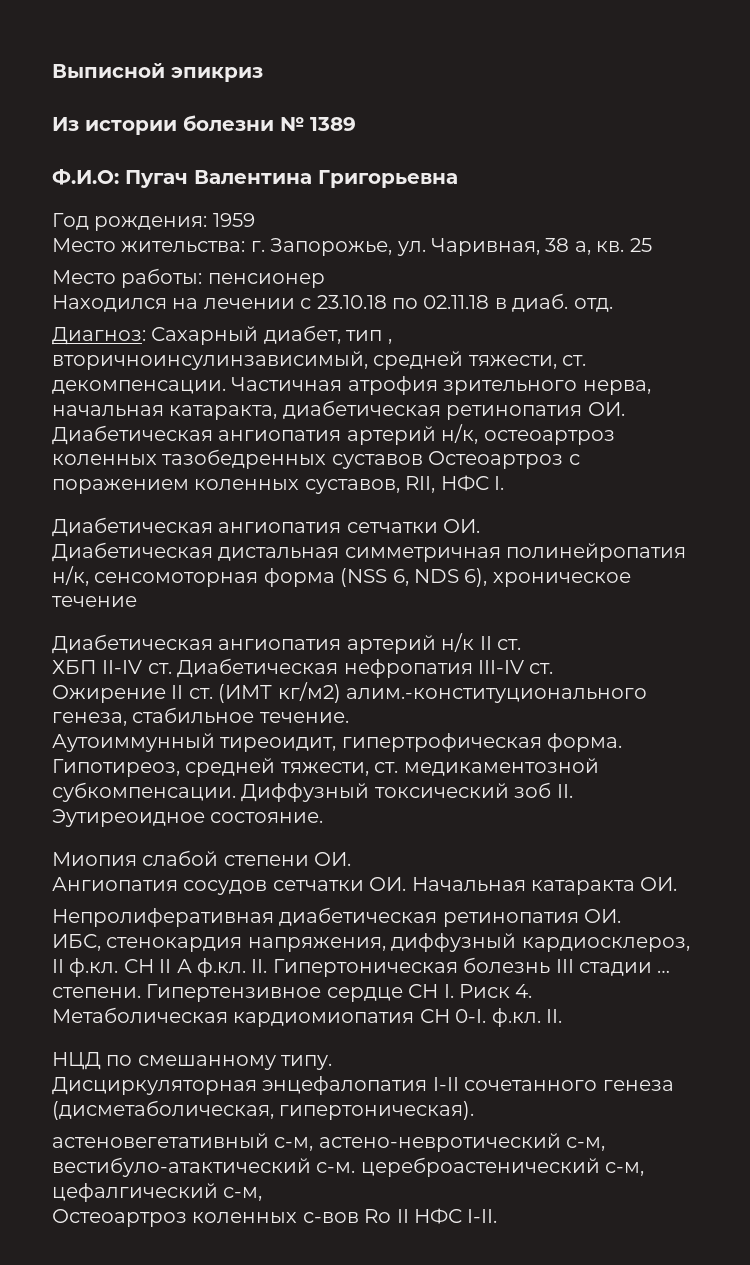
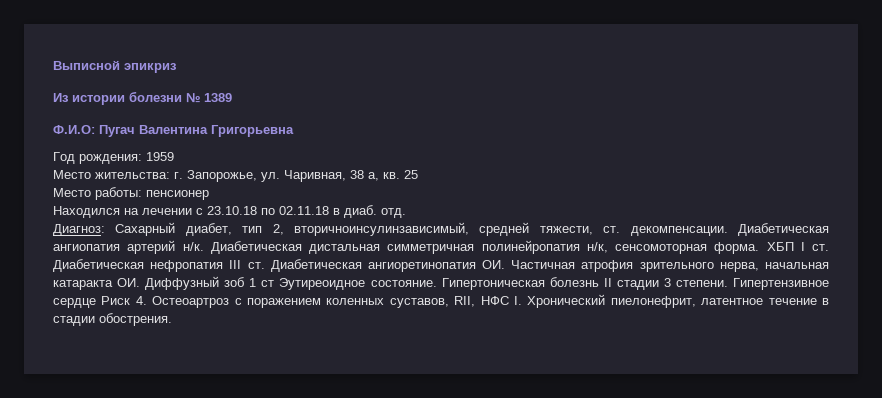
- Диагноз: Сахарный диабет, тип , вторичноинсулинзависимый, средней тяжести, ст. декомпенсации.
+ Диагноз: Сахарный диабет, тип 2, вторичноинсулинзависимый, средней тяжести, ст. декомпенсации.
- Частичная атрофия зрительного нерва, начальная катаракта, диабетическая ретинопатия ОИ. Диабетическая ангиопатия артерий н/к, остеоартроз коленных тазобедренных суставов Остеоартроз с поражением коленных суставов, RII, НФС I.
- Диабетическая ангиопатия сетчатки ОИ.
- Диабетическая дистальная симметричная полинейропатия н/к, сенсомоторная форма (NSS 6, NDS 6), хроническое течение
- Диабетическая ангиопатия артерий н/к II ст.
- ХБП II-IV ст. Диабетическая нефропатия III-IV ст.
- Ожирение II ст. (ИМТ кг/м2) алим.-конституционального генеза, стабильное течение.
- Аутоиммунный тиреоидит, гипертрофическая форма. Гипотиреоз, средней тяжести, ст. медикаментозной субкомпенсации. Диффузный токсический зоб II. Эутиреоидное состояние.
- Миопия слабой степени ОИ.
- Ангиопатия сосудов сетчатки ОИ. Начальная катаракта ОИ.
- Непролиферативная диабетическая ретинопатия ОИ.
- ИБС, стенокардия напряжения, диффузный кардиосклероз, II ф.кл. СН II А ф.кл. II. Гипертоническая болезнь III стадии … степени. Гипертензивное сердце СН I. Риск 4. Метаболическая кардиомиопатия СН 0-I. ф.кл. II.
- НЦД по смешанному типу.
- Дисциркуляторная энцефалопатия I-II сочетанного генеза (дисметаболическая, гипертоническая).
- астеновегетативный с-м, астено-невротический с-м, вестибуло-атактический с-м. цереброастенический с-м, цефалгический с-м,
- Остеоартроз коленных с-вов Rо II НФС I-II.
+ Диабетическая ангиопатия артерий н/к. Диабетическая дистальная симметричная полинейропатия н/к, сенсомоторная форма. ХБП I ст. Диабетическая нефропатия III ст. Диабетическая ангиоретинопатия ОИ. Частичная атрофия зрительного нерва, начальная катаракта ОИ. Диффузный зоб 1 ст Эутиреоидное состояние. Гипертоническая болезнь II стадии 3 степени. Гипертензивное сердце Риск 4. Остеоартроз с поражением коленных суставов, RII, НФС I. Хронический пиелонефрит, латентное течение в стадии обострения.

